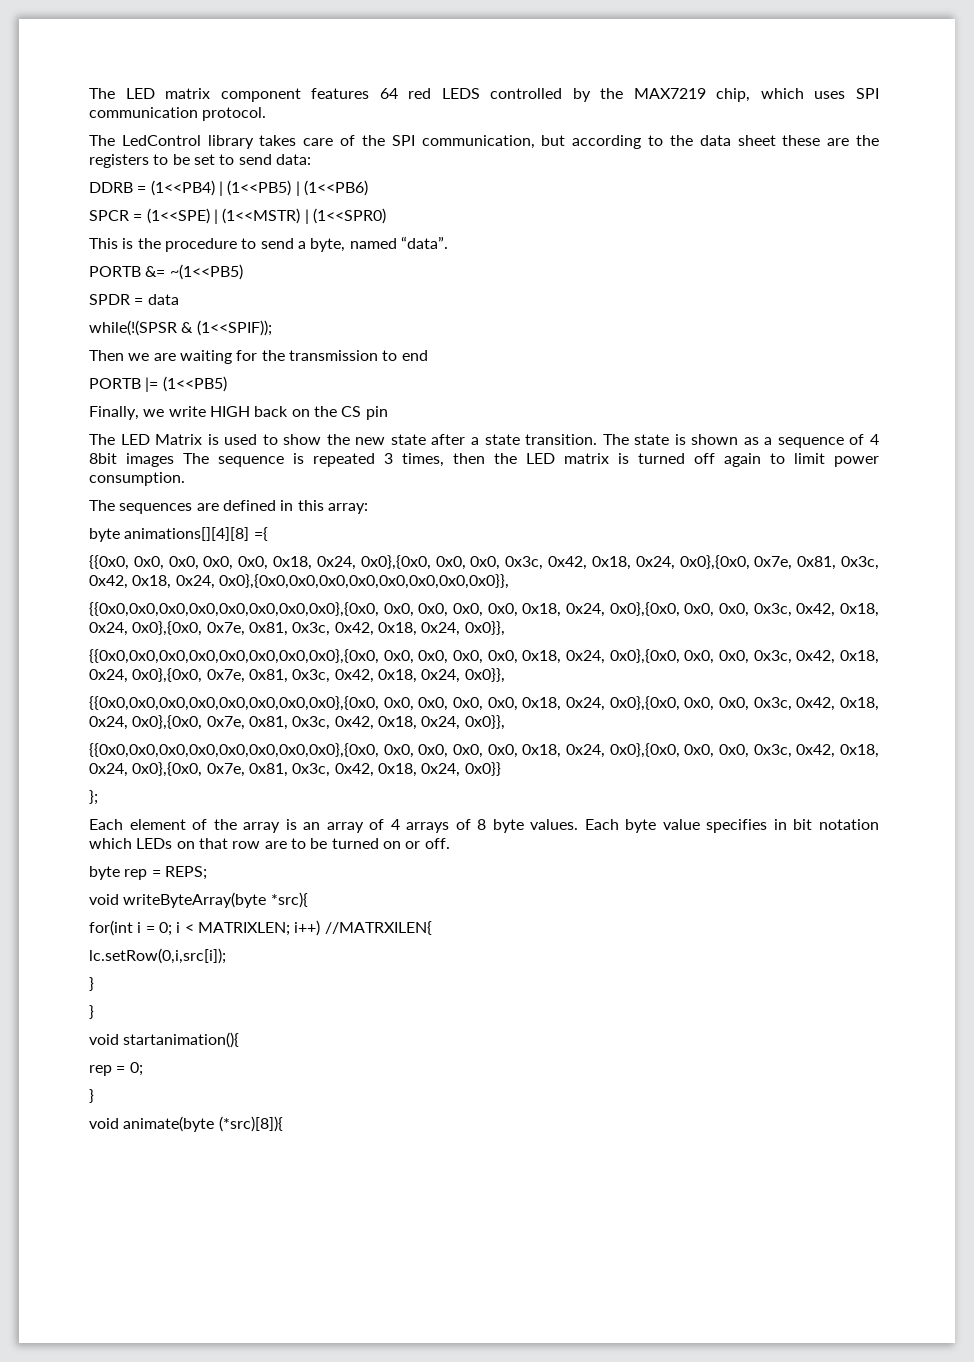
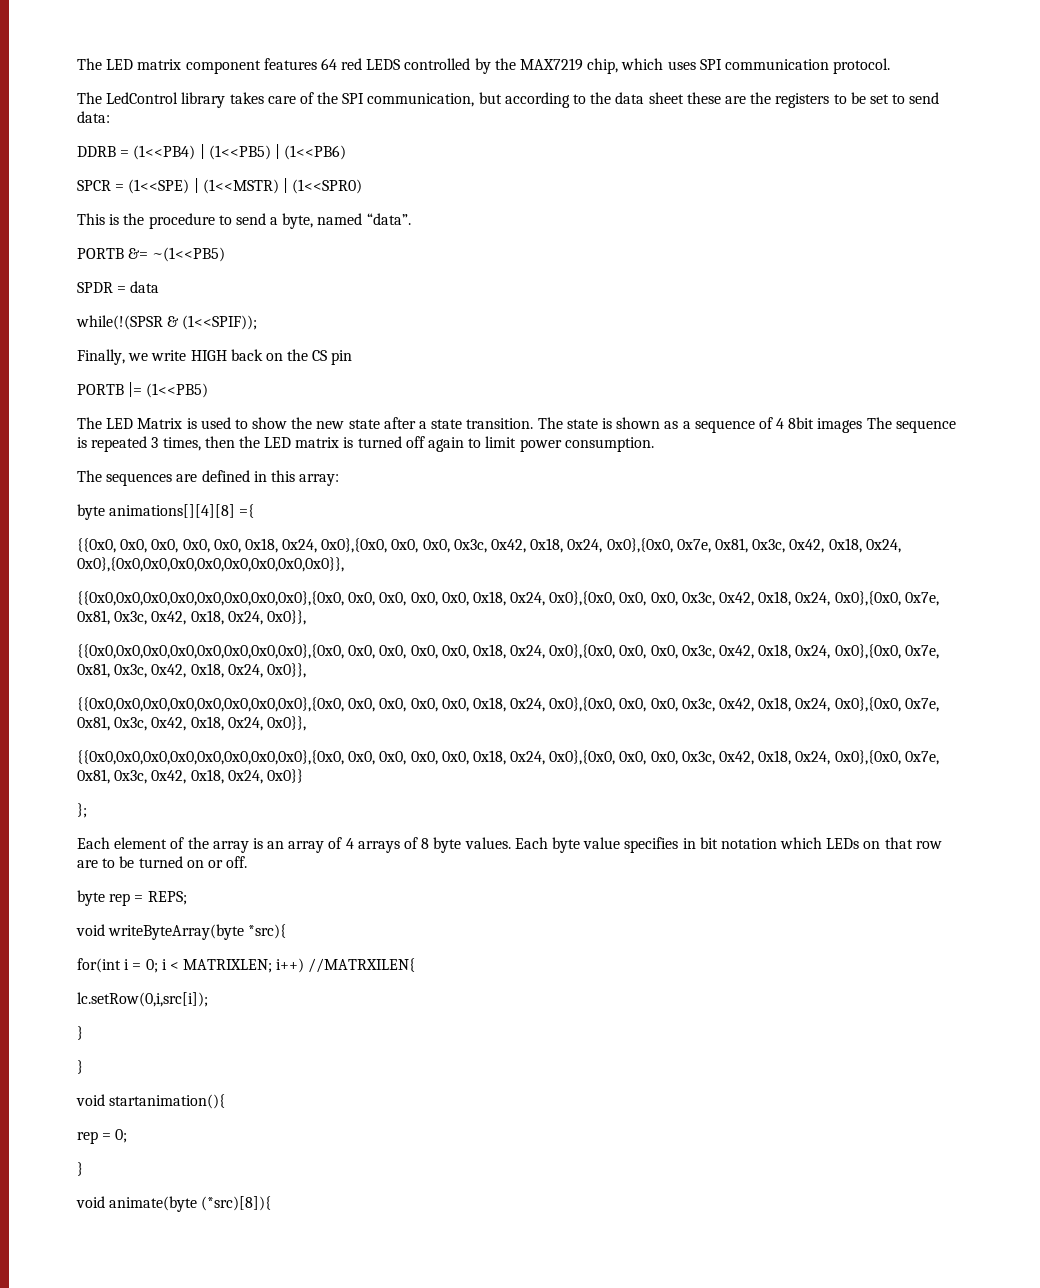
- Then we are waiting for the transmission to end
- PORTB |= (1<<PB5)
+ PORTB |= (1<<PB5)

